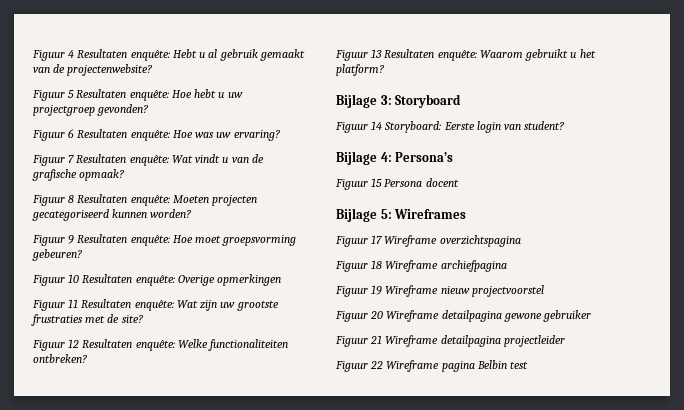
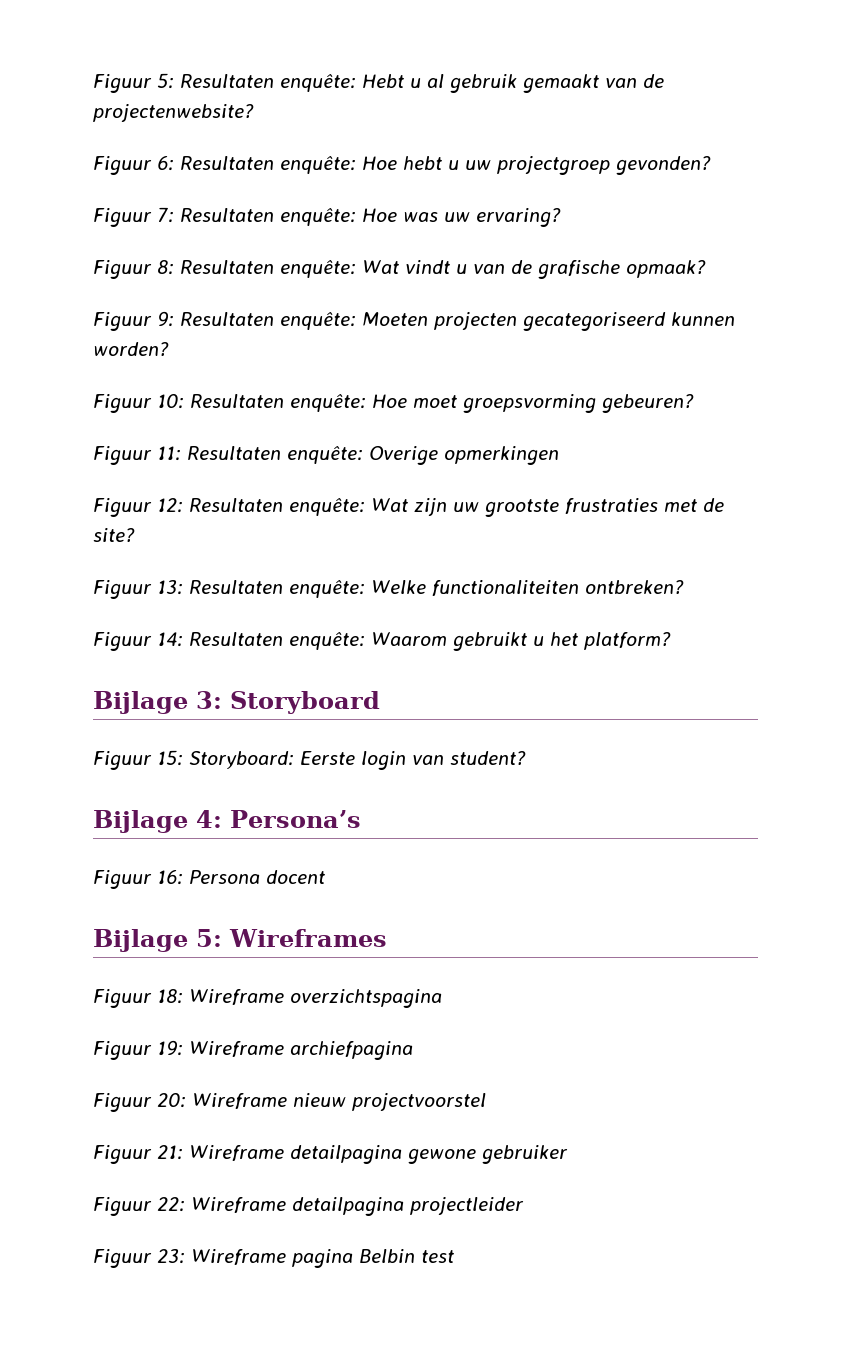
- Figuur 4 Resultaten enquête: Hebt u al gebruik gemaakt van de projectenwebsite?
+ Figuur 5: Resultaten enquête: Hebt u al gebruik gemaakt van de projectenwebsite?
- Figuur 5 Resultaten enquête: Hoe hebt u uw projectgroep gevonden?
+ Figuur 6: Resultaten enquête: Hoe hebt u uw projectgroep gevonden?
- Figuur 6 Resultaten enquête: Hoe was uw ervaring?
+ Figuur 7: Resultaten enquête: Hoe was uw ervaring?
- Figuur 7 Resultaten enquête: Wat vindt u van de grafische opmaak?
+ Figuur 8: Resultaten enquête: Wat vindt u van de grafische opmaak?
- Figuur 8 Resultaten enquête: Moeten projecten gecategoriseerd kunnen worden?
+ Figuur 9: Resultaten enquête: Moeten projecten gecategoriseerd kunnen worden?
- Figuur 9 Resultaten enquête: Hoe moet groepsvorming gebeuren?
+ Figuur 10: Resultaten enquête: Hoe moet groepsvorming gebeuren?
- Figuur 10 Resultaten enquête: Overige opmerkingen
+ Figuur 11: Resultaten enquête: Overige opmerkingen
- Figuur 11 Resultaten enquête: Wat zijn uw grootste frustraties met de site?
+ Figuur 12: Resultaten enquête: Wat zijn uw grootste frustraties met de site?
- Figuur 12 Resultaten enquête: Welke functionaliteiten ontbreken?
+ Figuur 13: Resultaten enquête: Welke functionaliteiten ontbreken?
- Figuur 13 Resultaten enquête: Waarom gebruikt u het platform?
+ Figuur 14: Resultaten enquête: Waarom gebruikt u het platform?
- Figuur 14 Storyboard: Eerste login van student?
+ Figuur 15: Storyboard: Eerste login van student?
- Figuur 15 Persona docent
+ Figuur 16: Persona docent
- Figuur 17 Wireframe overzichtspagina
+ Figuur 18: Wireframe overzichtspagina
- Figuur 18 Wireframe archiefpagina
+ Figuur 19: Wireframe archiefpagina
- Figuur 19 Wireframe nieuw projectvoorstel
+ Figuur 20: Wireframe nieuw projectvoorstel
- Figuur 20 Wireframe detailpagina gewone gebruiker
+ Figuur 21: Wireframe detailpagina gewone gebruiker
- Figuur 21 Wireframe detailpagina projectleider
+ Figuur 22: Wireframe detailpagina projectleider
- Figuur 22 Wireframe pagina Belbin test
+ Figuur 23: Wireframe pagina Belbin test

